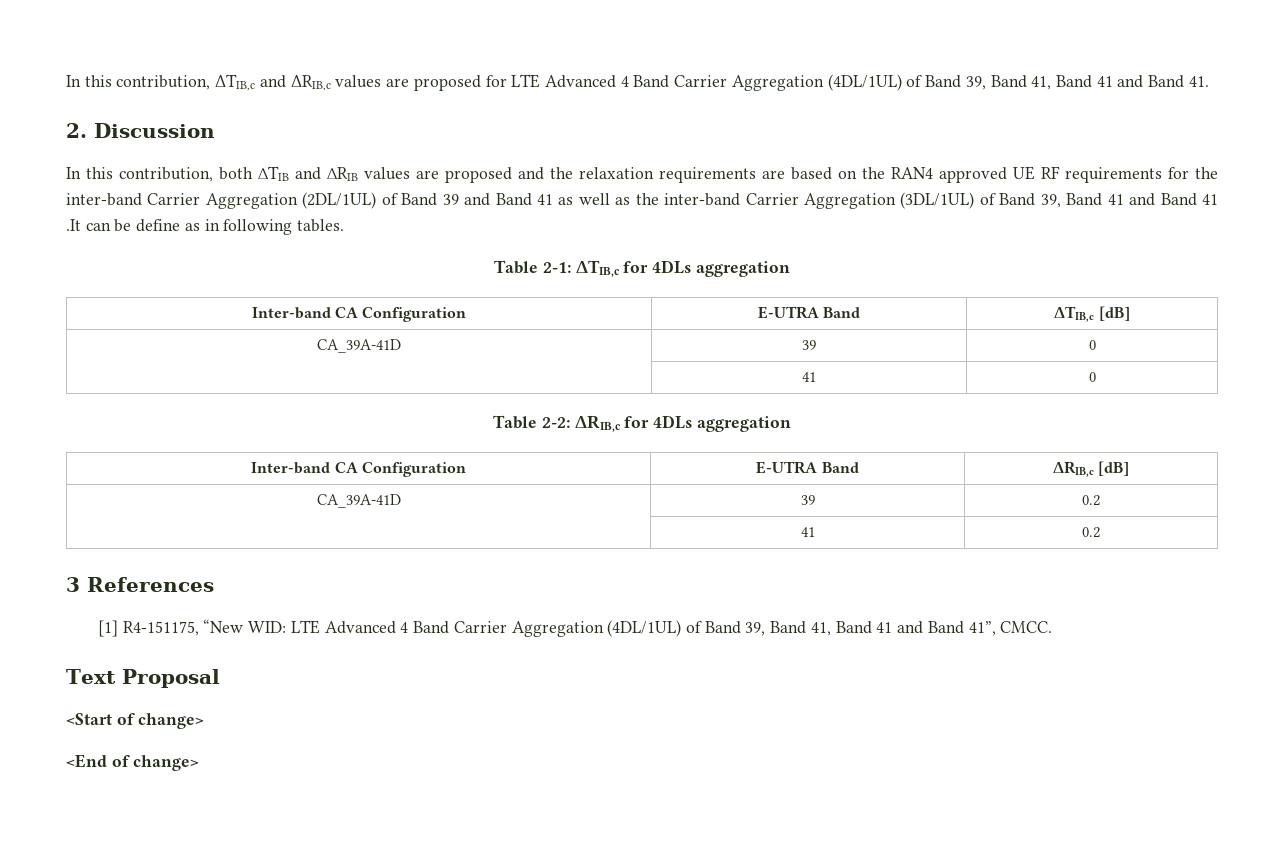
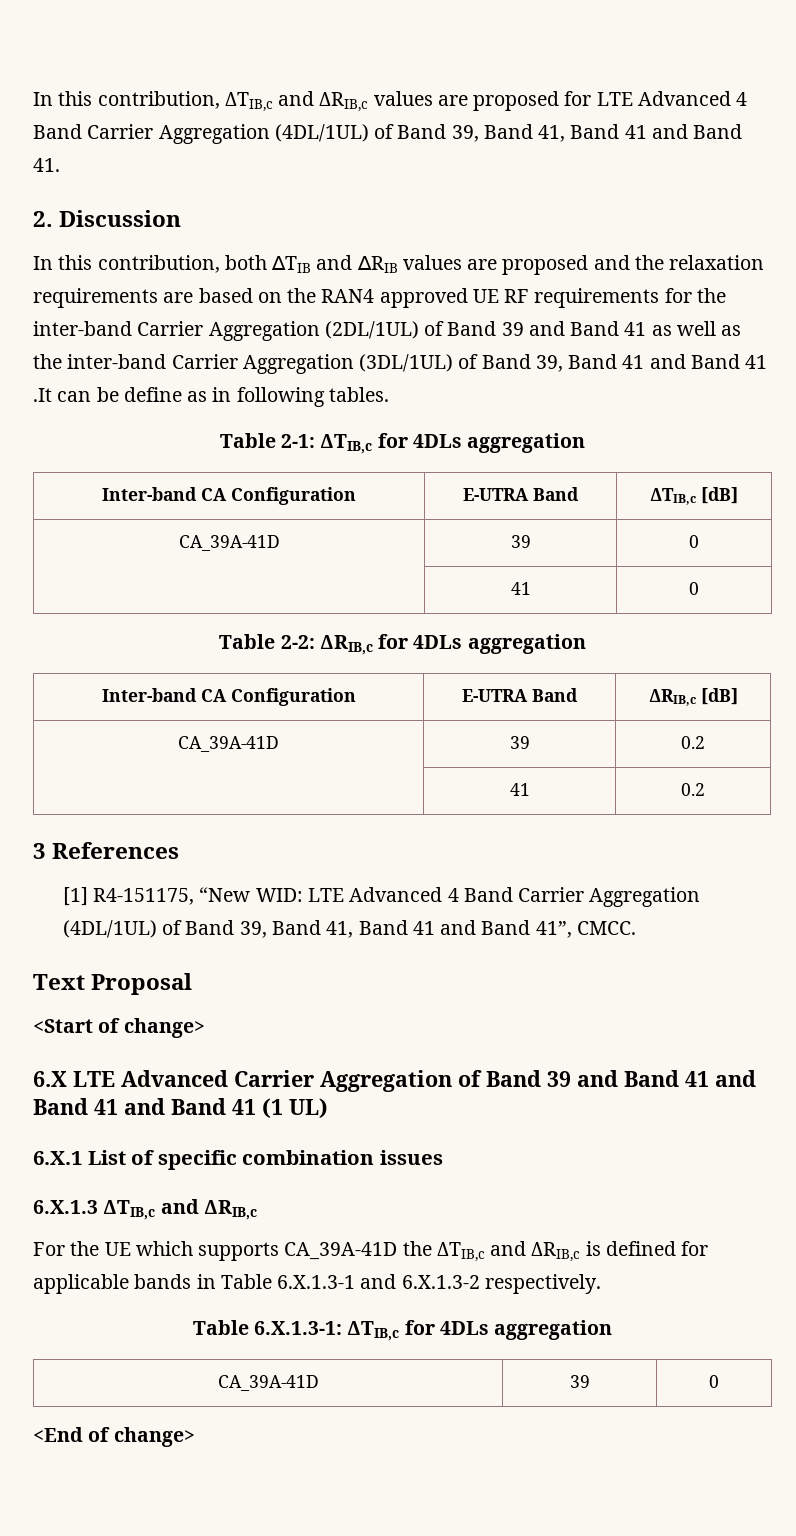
+ 6.X LTE Advanced Carrier Aggregation of Band 39 and Band 41 and Band 41 and Band 41 (1 UL)
+ 6.X.1 List of specific combination issues
+ 6.X.1.3 ΔTIB,c and ΔRIB,c
+ For the UE which supports CA_39A-41D the ΔTIB,c and ΔRIB,c is defined for applicable bands in Table 6.X.1.3-1 and 6.X.1.3-2 respectively.
+ Table 6.X.1.3-1: ΔTIB,c for 4DLs aggregation
+ CA_39A-41D | 39 | 0

